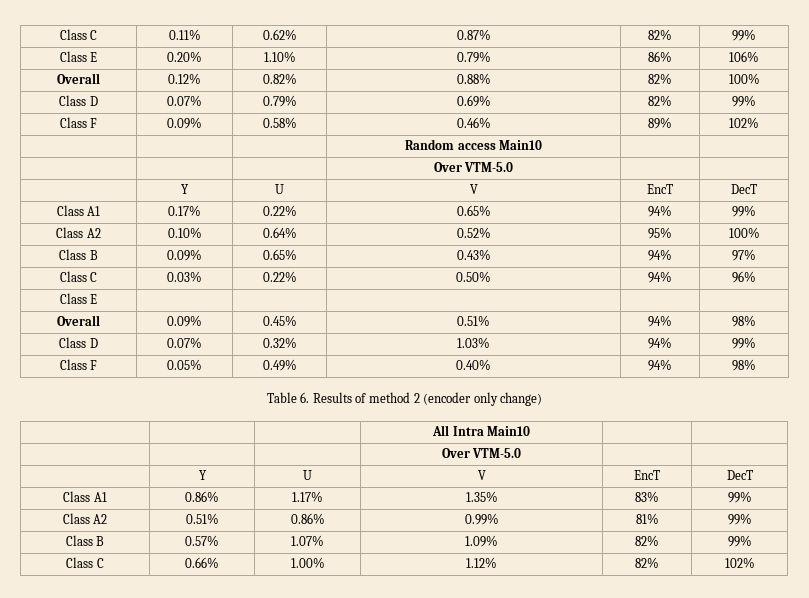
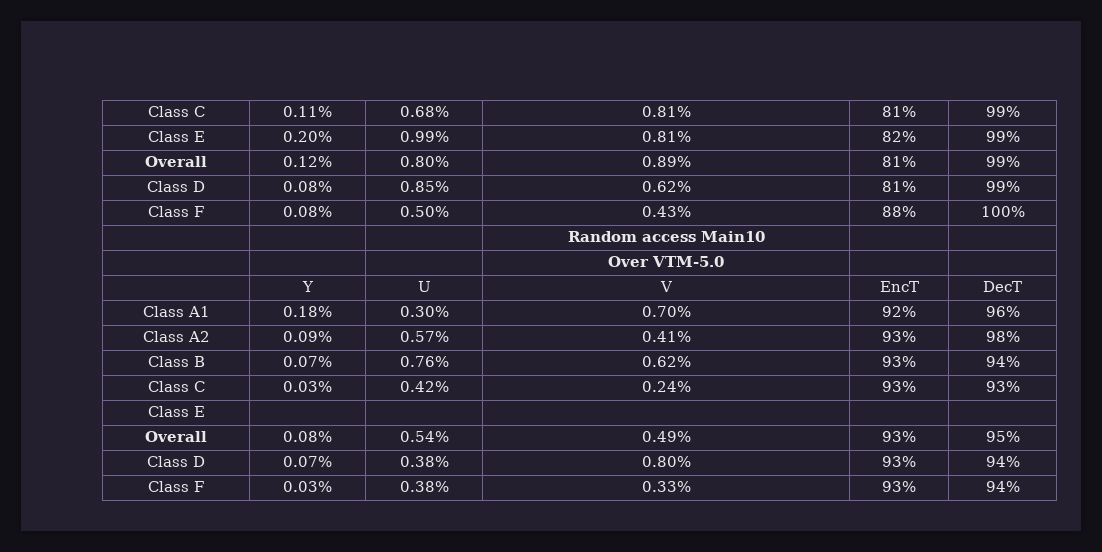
- Class C | 0.11% | 0.62% | 0.87% | 82% | 99%
+ Class C | 0.11% | 0.68% | 0.81% | 81% | 99%
- Class E | 0.20% | 1.10% | 0.79% | 86% | 106%
- Overall | 0.12% | 0.82% | 0.88% | 82% | 100%
- Class D | 0.07% | 0.79% | 0.69% | 82% | 99%
- Class F | 0.09% | 0.58% | 0.46% | 89% | 102%
+ Class E | 0.20% | 0.99% | 0.81% | 82% | 99%
+ Overall | 0.12% | 0.80% | 0.89% | 81% | 99%
+ Class D | 0.08% | 0.85% | 0.62% | 81% | 99%
+ Class F | 0.08% | 0.50% | 0.43% | 88% | 100%
- Class A1 | 0.17% | 0.22% | 0.65% | 94% | 99%
- Class A2 | 0.10% | 0.64% | 0.52% | 95% | 100%
- Class B | 0.09% | 0.65% | 0.43% | 94% | 97%
+ Class A1 | 0.18% | 0.30% | 0.70% | 92% | 96%
+ Class A2 | 0.09% | 0.57% | 0.41% | 93% | 98%
+ Class B | 0.07% | 0.76% | 0.62% | 93% | 94%
- Class C | 0.03% | 0.22% | 0.50% | 94% | 96%
+ Class C | 0.03% | 0.42% | 0.24% | 93% | 93%
- Overall | 0.09% | 0.45% | 0.51% | 94% | 98%
- Class D | 0.07% | 0.32% | 1.03% | 94% | 99%
- Class F | 0.05% | 0.49% | 0.40% | 94% | 98%
- Table 6. Results of method 2 (encoder only change)
- | | | All Intra Main10 | |
- | | | Over VTM-5.0 | |
- | Y | U | V | EncT | DecT
- Class A1 | 0.86% | 1.17% | 1.35% | 83% | 99%
- Class A2 | 0.51% | 0.86% | 0.99% | 81% | 99%
- Class B | 0.57% | 1.07% | 1.09% | 82% | 99%
- Class C | 0.66% | 1.00% | 1.12% | 82% | 102%
+ Overall | 0.08% | 0.54% | 0.49% | 93% | 95%
+ Class D | 0.07% | 0.38% | 0.80% | 93% | 94%
+ Class F | 0.03% | 0.38% | 0.33% | 93% | 94%

